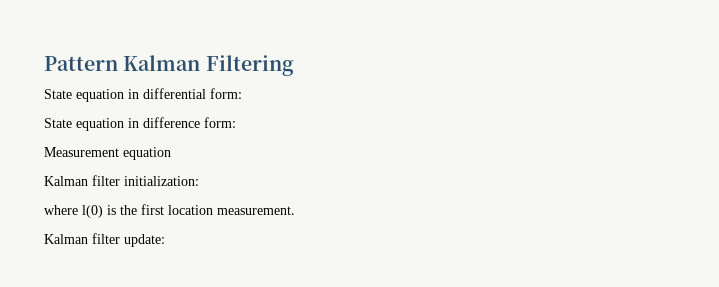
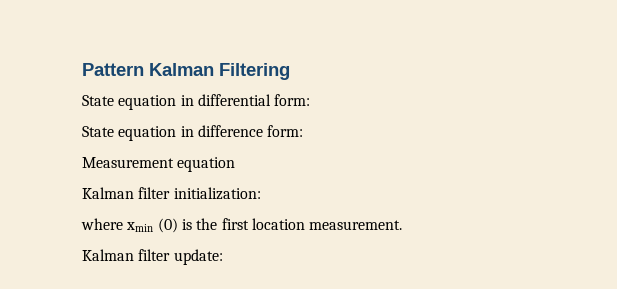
- where l(0) is the first location measurement.
+ where xmin (0) is the first location measurement.

